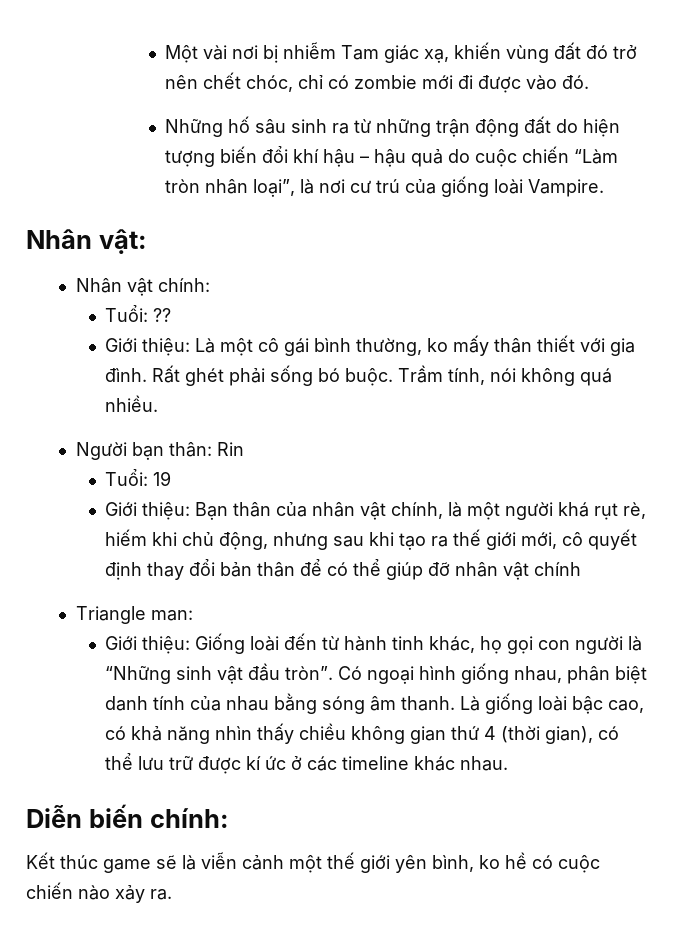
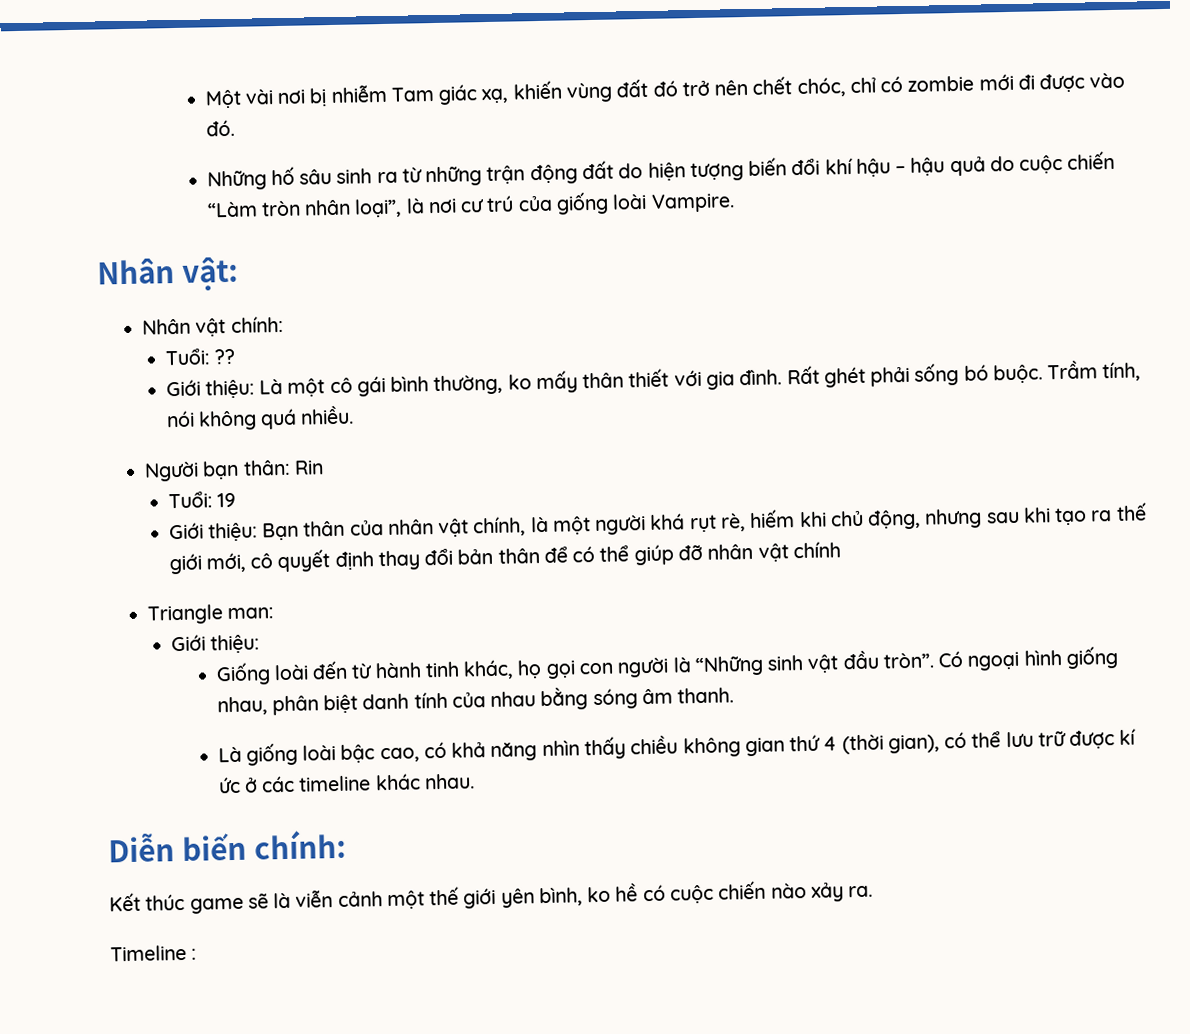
  Triangle man:
- Giới thiệu: Giống loài đến từ hành tinh khác, họ gọi con người là “Những sinh vật đầu tròn”.
+ Giới thiệu:
+ Giống loài đến từ hành tinh khác, họ gọi con người là “Những sinh vật đầu tròn”.
- Có ngoại hình giống nhau, phân biệt danh tính của nhau bằng sóng âm thanh. Là giống loài bậc cao, có khả năng nhìn thấy chiều không gian thứ 4 (thời gian), có thể lưu trữ được kí ức ở các timeline khác nhau.
+ Có ngoại hình giống nhau, phân biệt danh tính của nhau bằng sóng âm thanh.
+ Là giống loài bậc cao, có khả năng nhìn thấy chiều không gian thứ 4 (thời gian), có thể lưu trữ được kí ức ở các timeline khác nhau.
+ Timeline :

